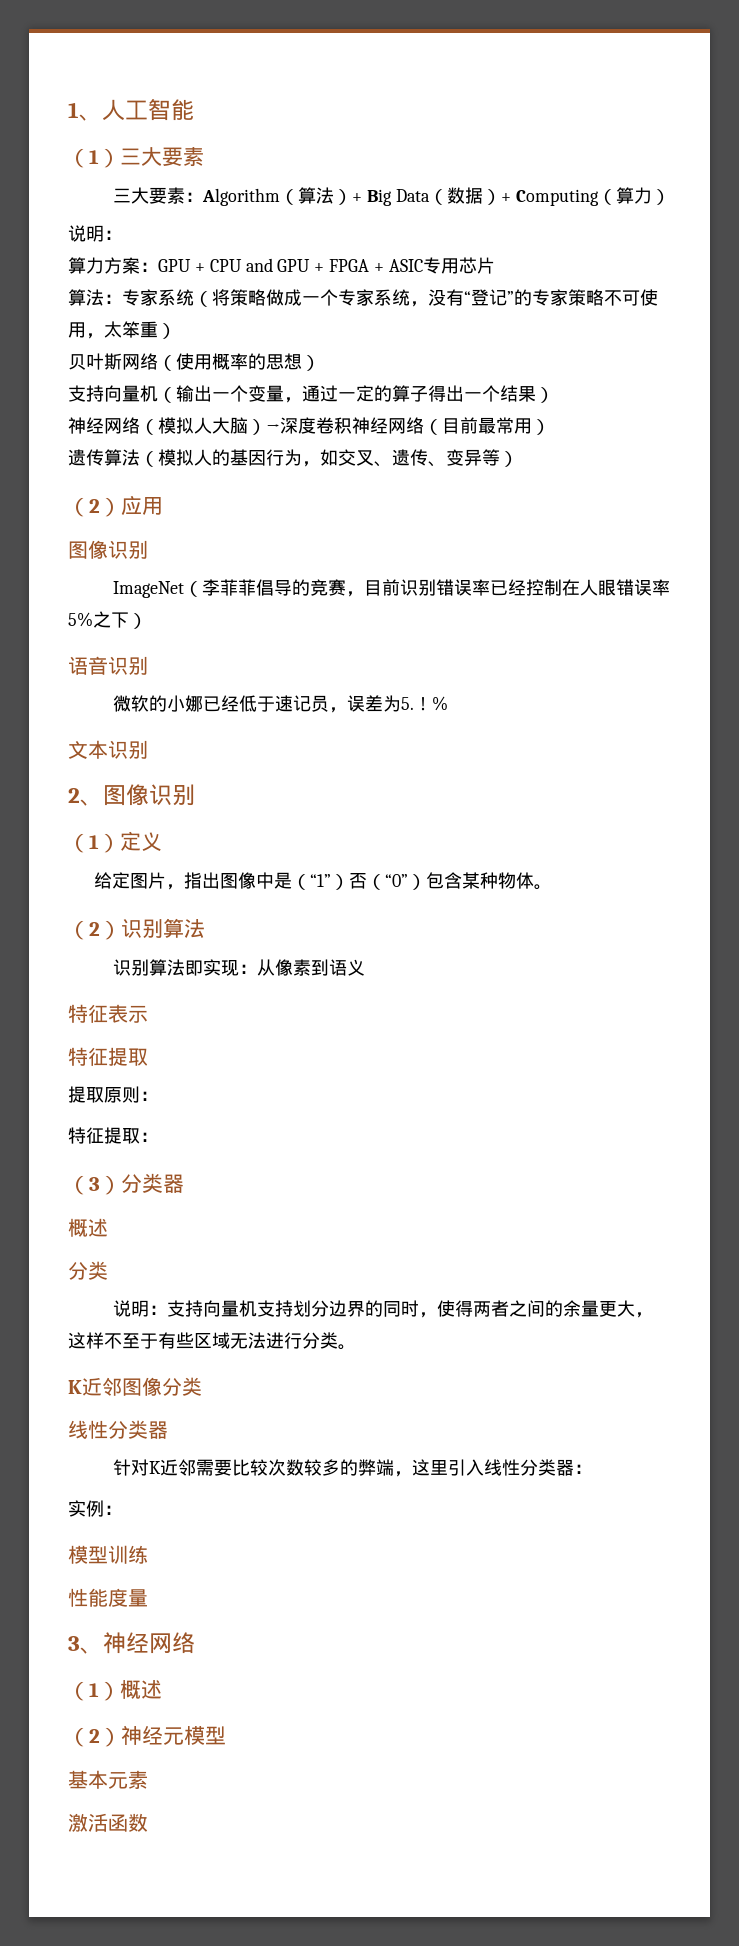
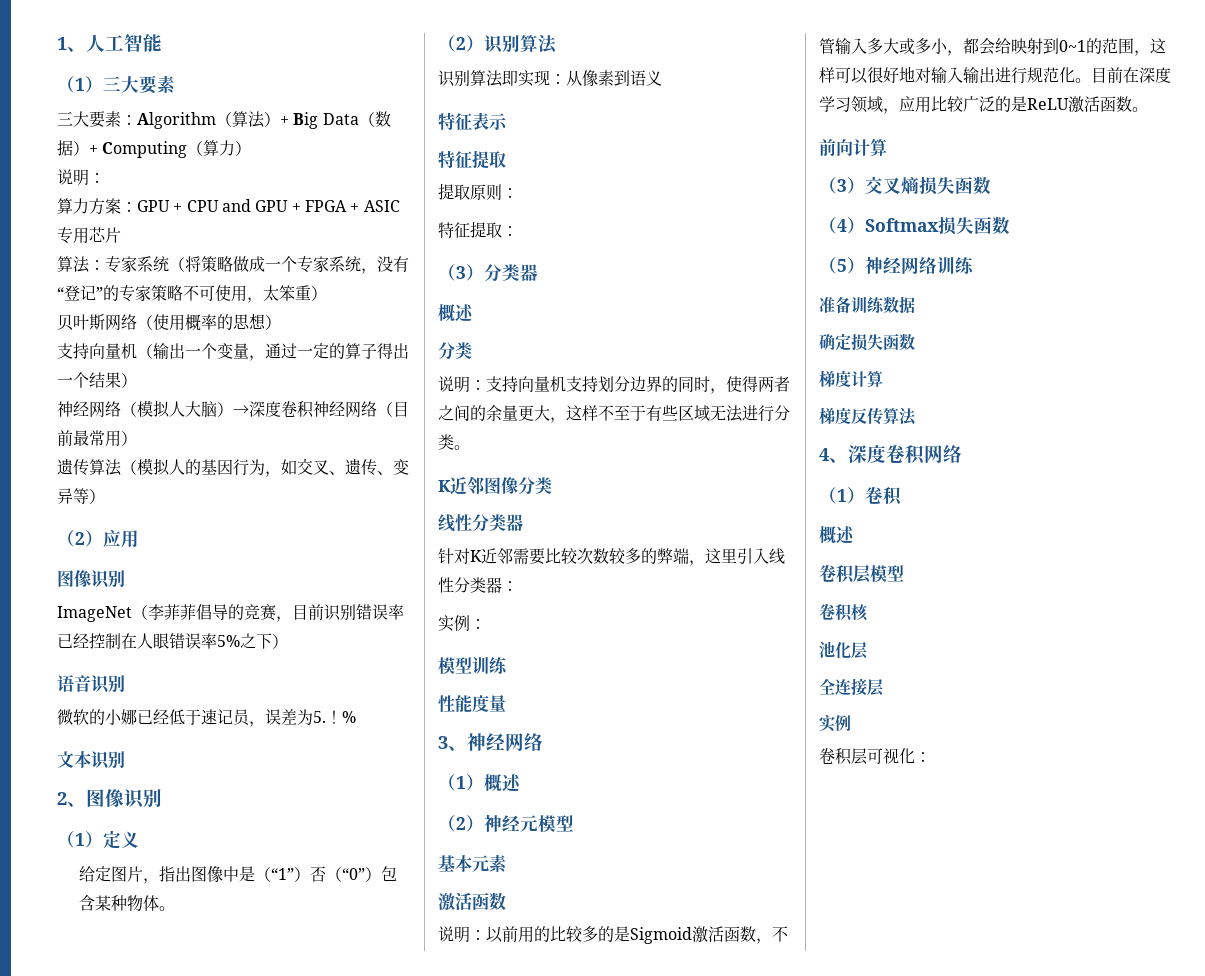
+ 说明：以前用的比较多的是Sigmoid激活函数，不管输入多大或多小，都会给映射到0~1的范围，这样可以很好地对输入输出进行规范化。目前在深度学习领域，应用比较广泛的是ReLU激活函数。
+ 前向计算
+ （3）交叉熵损失函数
+ （4）Softmax损失函数
+ （5）神经网络训练
+ 准备训练数据
+ 确定损失函数
+ 梯度计算
+ 梯度反传算法
+ 4、深度卷积网络
+ （1）卷积
+ 概述
+ 卷积层模型
+ 卷积核
+ 池化层
+ 全连接层
+ 实例
+ 卷积层可视化：

